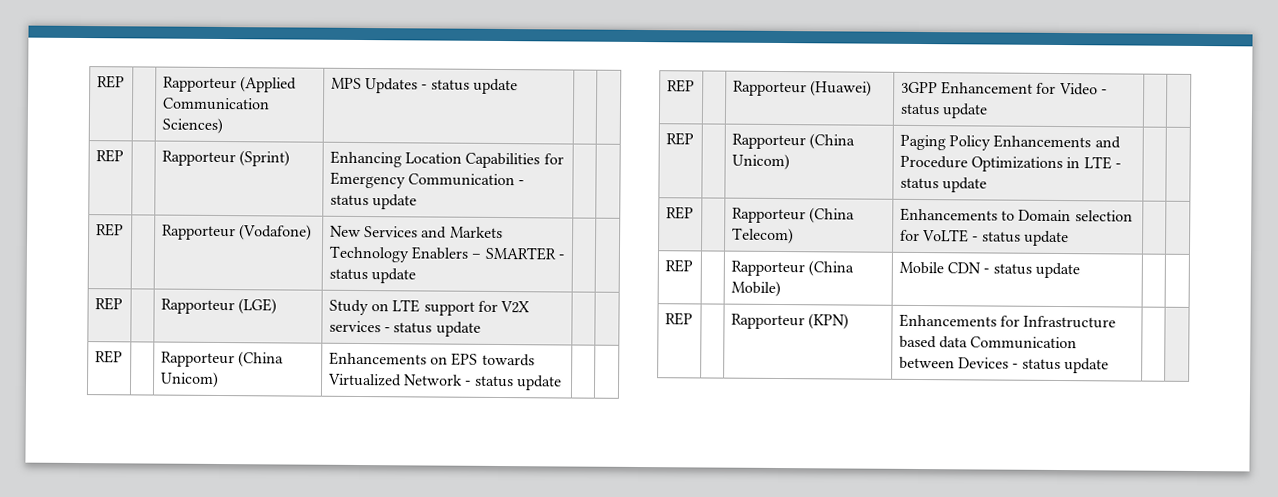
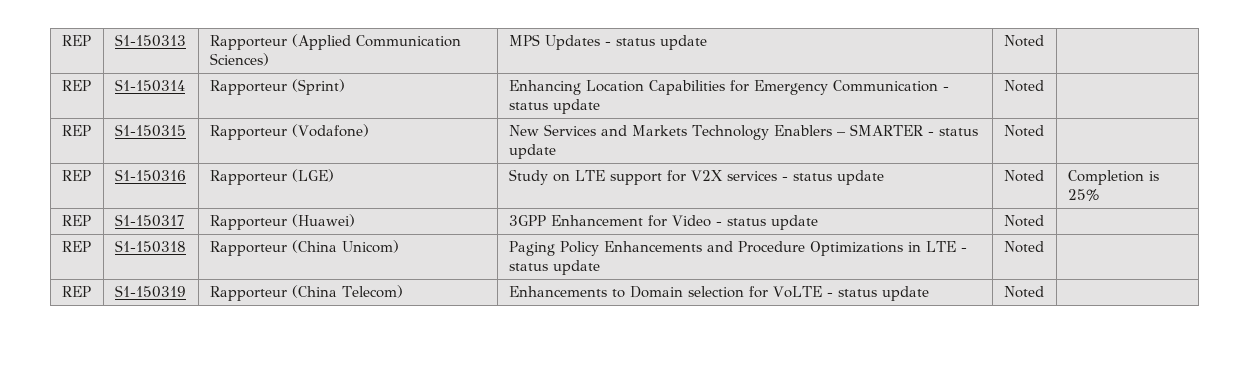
- REP | | Rapporteur (Applied Communication Sciences) | MPS Updates - status update | |
- REP | | Rapporteur (Sprint) | Enhancing Location Capabilities for Emergency Communication - status update | |
- REP | | Rapporteur (Vodafone) | New Services and Markets Technology Enablers – SMARTER - status update | |
- REP | | Rapporteur (LGE) | Study on LTE support for V2X services - status update | |
- REP | | Rapporteur (China Unicom) | Enhancements on EPS towards Virtualized Network - status update | |
- REP | | Rapporteur (Huawei) | 3GPP Enhancement for Video - status update | |
- REP | | Rapporteur (China Unicom) | Paging Policy Enhancements and Procedure Optimizations in LTE - status update | |
- REP | | Rapporteur (China Telecom) | Enhancements to Domain selection for VoLTE - status update | |
- REP | | Rapporteur (China Mobile) | Mobile CDN - status update | |
- REP | | Rapporteur (KPN) | Enhancements for Infrastructure based data Communication between Devices - status update | |
+ REP | S1-150313 | Rapporteur (Applied Communication Sciences) | MPS Updates - status update | Noted |
+ REP | S1-150314 | Rapporteur (Sprint) | Enhancing Location Capabilities for Emergency Communication - status update | Noted |
+ REP | S1-150315 | Rapporteur (Vodafone) | New Services and Markets Technology Enablers – SMARTER - status update | Noted |
+ REP | S1-150316 | Rapporteur (LGE) | Study on LTE support for V2X services - status update | Noted | Completion is 25%
+ REP | S1-150317 | Rapporteur (Huawei) | 3GPP Enhancement for Video - status update | Noted |
+ REP | S1-150318 | Rapporteur (China Unicom) | Paging Policy Enhancements and Procedure Optimizations in LTE - status update | Noted |
+ REP | S1-150319 | Rapporteur (China Telecom) | Enhancements to Domain selection for VoLTE - status update | Noted |

